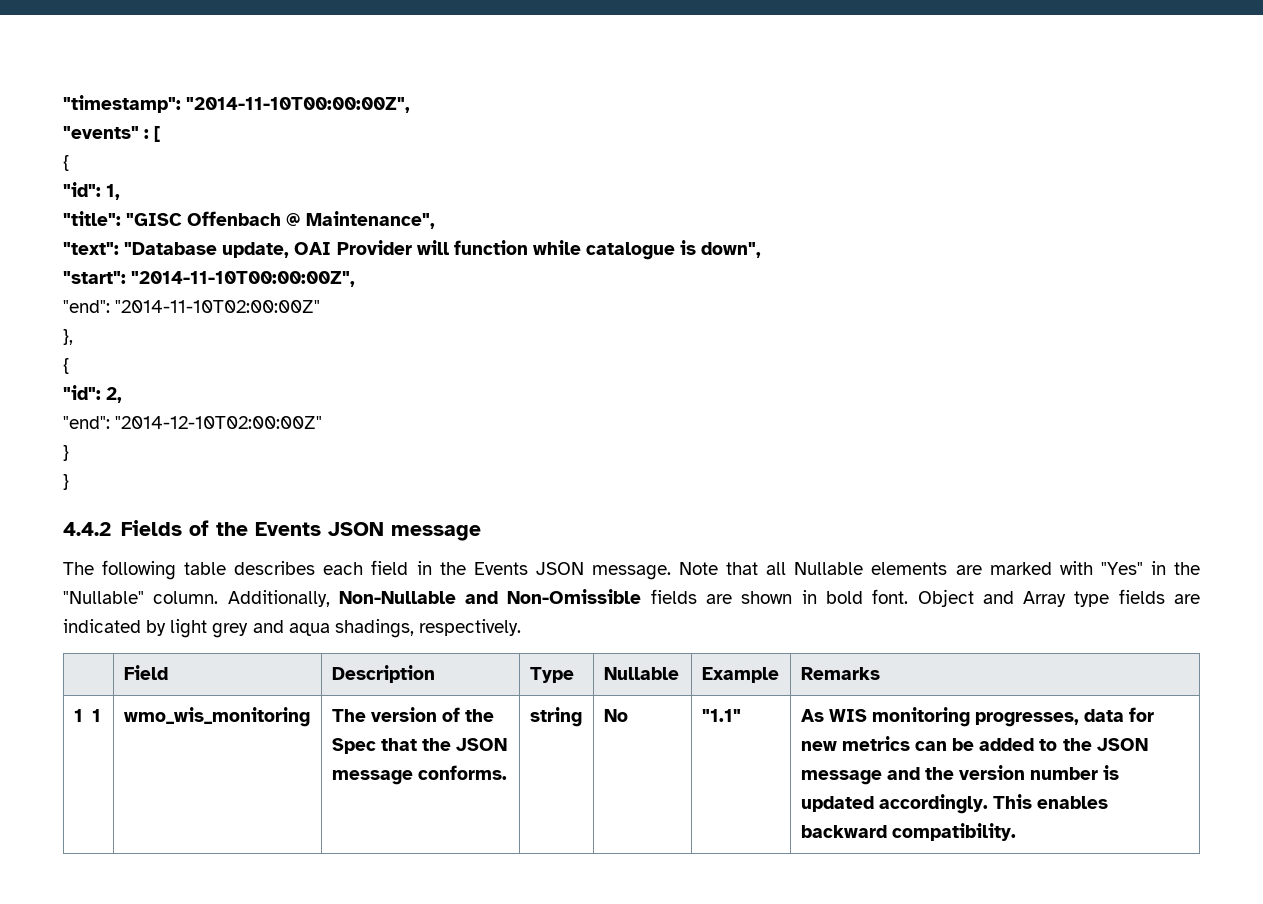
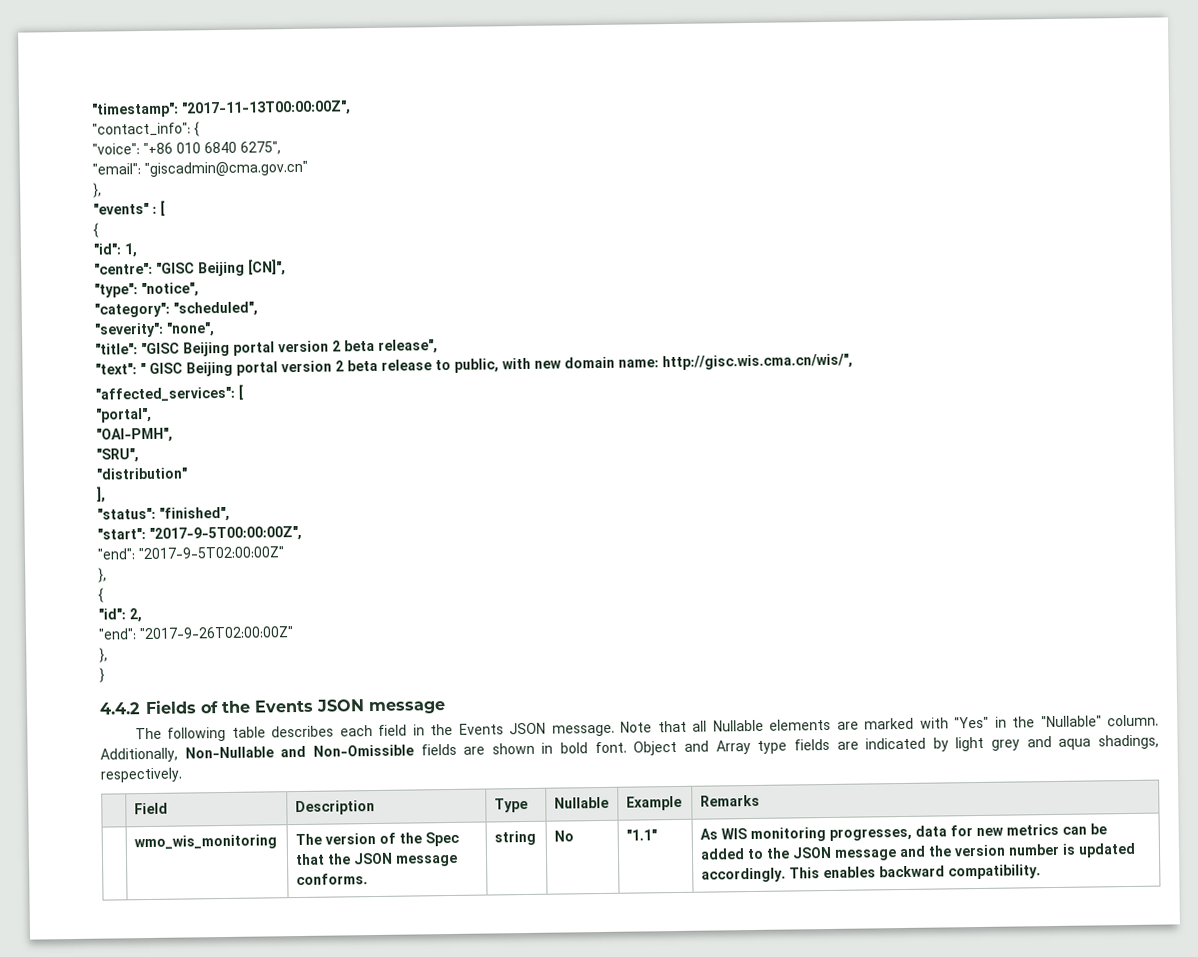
- "timestamp": "2014-11-10T00:00:00Z",
+ "timestamp": "2017-11-13T00:00:00Z",
+ "contact_info": {
+ "voice": "+86 010 6840 6275",
+ "email": "giscadmin@cma.gov.cn"
+ },
- "title": "GISC Offenbach @ Maintenance",
- "text": "Database update, OAI Provider will function while catalogue is down",
+ "centre": "GISC Beijing [CN]",
+ "type": "notice",
+ "category": "scheduled",
+ "severity": "none",
+ "title": "GISC Beijing portal version 2 beta release",
+ "text": " GISC Beijing portal version 2 beta release to public, with new domain name: http://gisc.wis.cma.cn/wis/",
+ "affected_services": [
+ "portal",
+ "OAI-PMH",
+ "SRU",
+ "distribution"
+ ],
+ "status": "finished",
- "start": "2014-11-10T00:00:00Z",
- "end": "2014-11-10T02:00:00Z"
+ "start": "2017-9-5T00:00:00Z",
+ "end": "2017-9-5T02:00:00Z"
- "end": "2014-12-10T02:00:00Z"
- }
+ "end": "2017-9-26T02:00:00Z"
+ },
  | Field | Description | Type | Nullable | Example | Remarks
- 1 1

